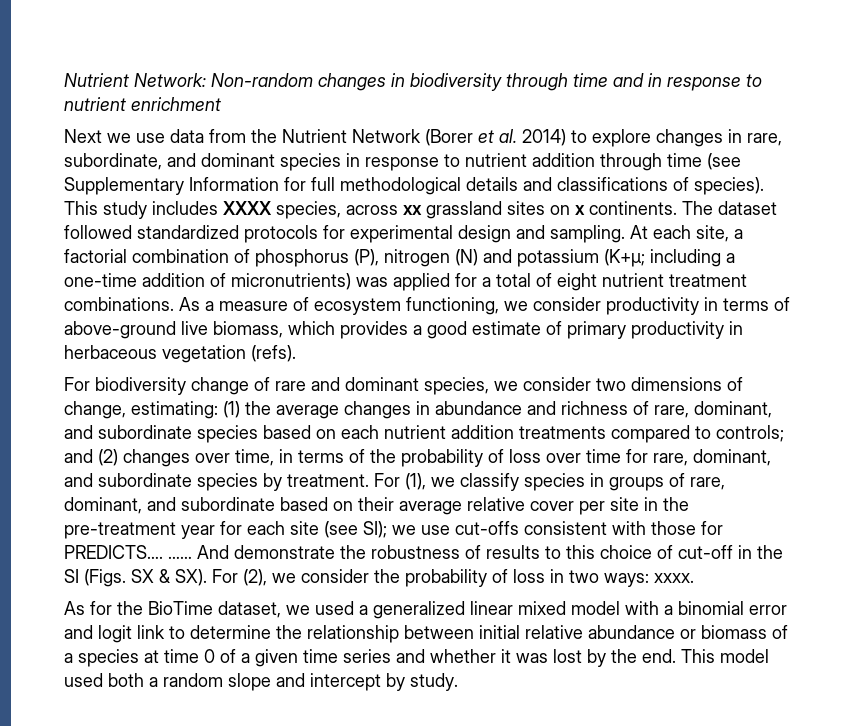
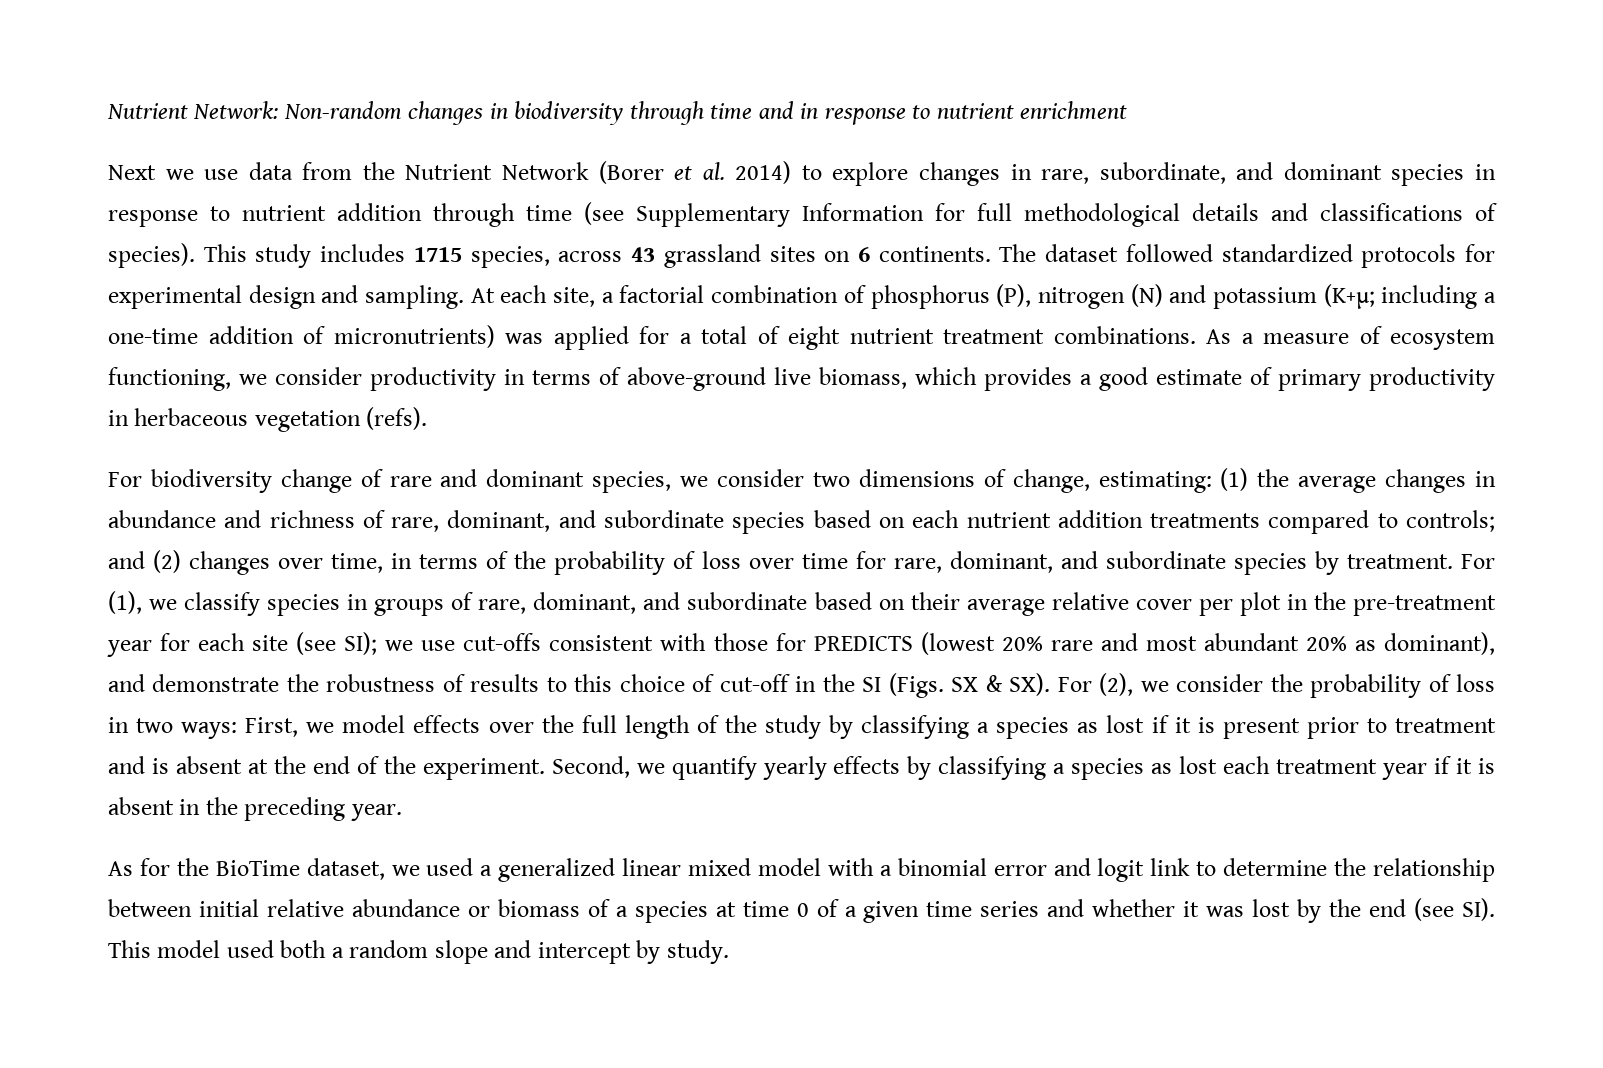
- This study includes XXXX species, across xx grassland sites on x continents.
+ This study includes 1715 species, across 43 grassland sites on 6 continents.
- For (1), we classify species in groups of rare, dominant, and subordinate based on their average relative cover per site in the pre-treatment year for each site (see SI);
+ For (1), we classify species in groups of rare, dominant, and subordinate based on their average relative cover per plot in the pre-treatment year for each site (see SI);
- we use cut-offs consistent with those for PREDICTS…. …… And demonstrate the robustness of results to this choice of cut-off in the SI (Figs. SX & SX). For (2), we consider the probability of loss in two ways:
+ we use cut-offs consistent with those for PREDICTS (lowest 20% rare and most abundant 20% as dominant), and demonstrate the robustness of results to this choice of cut-off in the SI (Figs. SX & SX). For (2), we consider the probability of loss in two ways:
- xxxx.
+ First, we model effects over the full length of the study by classifying a species as lost if it is present prior to treatment and is absent at the end of the experiment. Second, we quantify yearly effects by classifying a species as lost each treatment year if it is absent in the preceding year.
- As for the BioTime dataset, we used a generalized linear mixed model with a binomial error and logit link to determine the relationship between initial relative abundance or biomass of a species at time 0 of a given time series and whether it was lost by the end. This model used both a random slope and intercept by study.
+ As for the BioTime dataset, we used a generalized linear mixed model with a binomial error and logit link to determine the relationship between initial relative abundance or biomass of a species at time 0 of a given time series and whether it was lost by the end (see SI). This model used both a random slope and intercept by study.

